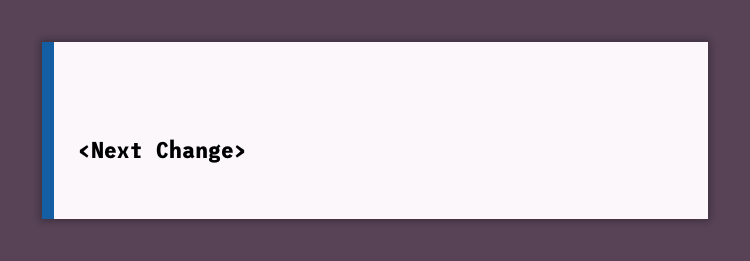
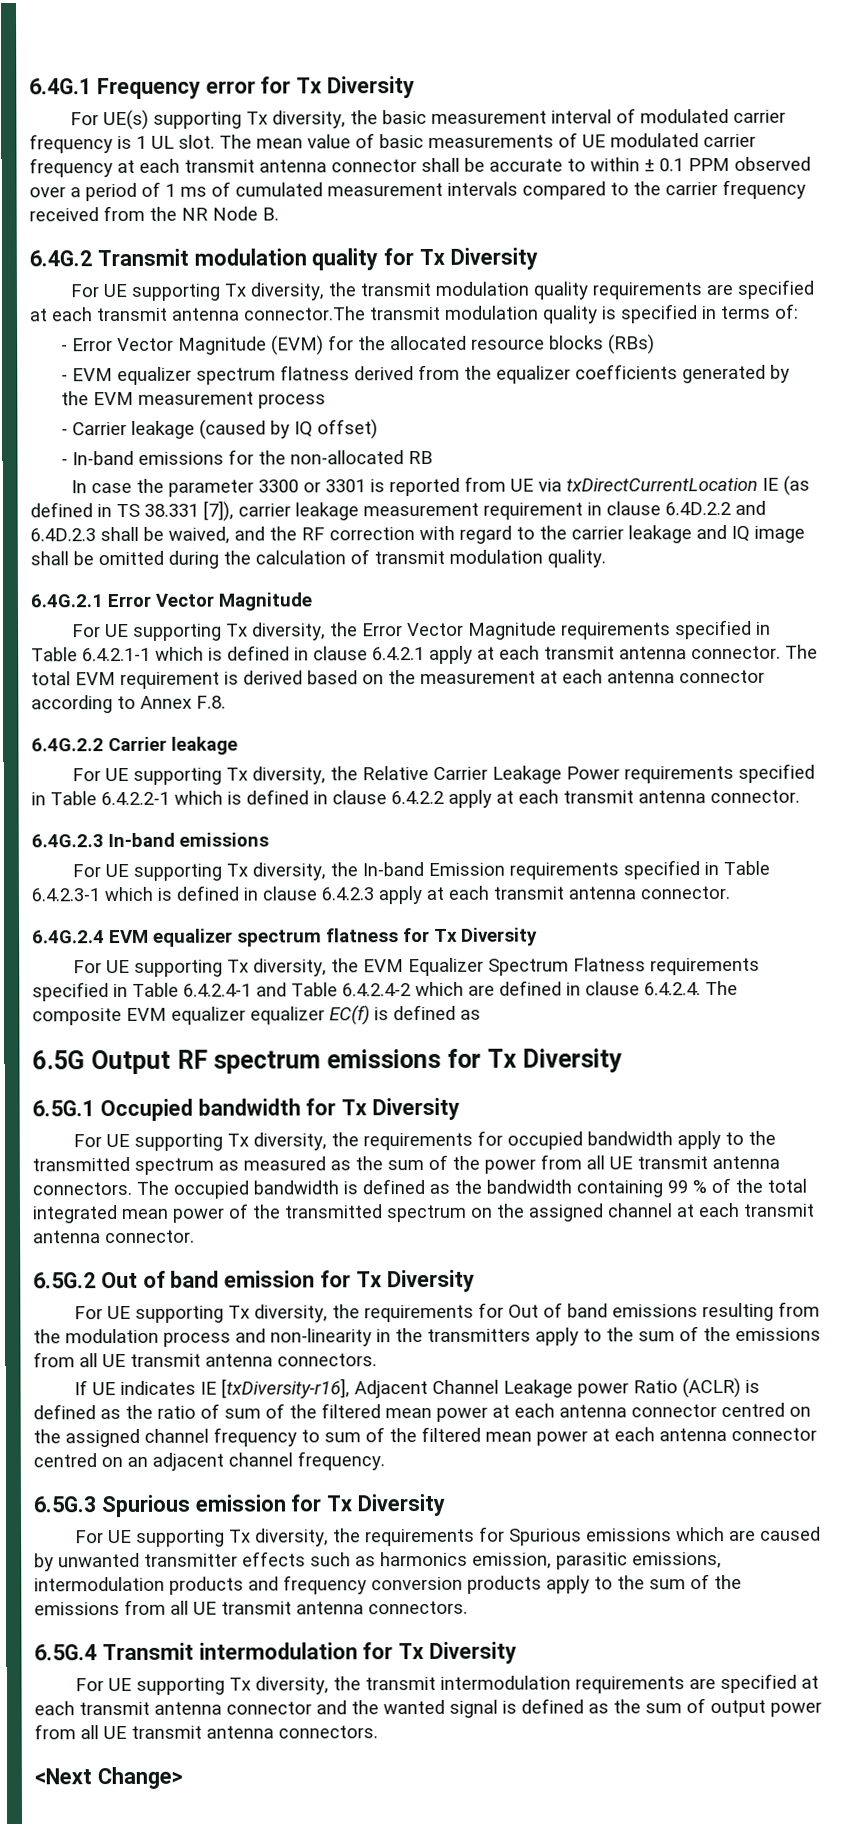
+ 6.4G.1 Frequency error for Tx Diversity
+ For UE(s) supporting Tx diversity, the basic measurement interval of modulated carrier frequency is 1 UL slot. The mean value of basic measurements of UE modulated carrier frequency at each transmit antenna connector shall be accurate to within ± 0.1 PPM observed over a period of 1 ms of cumulated measurement intervals compared to the carrier frequency received from the NR Node B.
+ 6.4G.2 Transmit modulation quality for Tx Diversity
+ For UE supporting Tx diversity, the transmit modulation quality requirements are specified at each transmit antenna connector.The transmit modulation quality is specified in terms of:
+ - Error Vector Magnitude (EVM) for the allocated resource blocks (RBs)
+ - EVM equalizer spectrum flatness derived from the equalizer coefficients generated by the EVM measurement process
+ - Carrier leakage (caused by IQ offset)
+ - In-band emissions for the non-allocated RB
+ In case the parameter 3300 or 3301 is reported from UE via txDirectCurrentLocation IE (as defined in TS 38.331 [7]), carrier leakage measurement requirement in clause 6.4D.2.2 and 6.4D.2.3 shall be waived, and the RF correction with regard to the carrier leakage and IQ image shall be omitted during the calculation of transmit modulation quality.
+ 6.4G.2.1 Error Vector Magnitude
+ For UE supporting Tx diversity, the Error Vector Magnitude requirements specified in Table 6.4.2.1-1 which is defined in clause 6.4.2.1 apply at each transmit antenna connector. The total EVM requirement is derived based on the measurement at each antenna connector according to Annex F.8.
+ 6.4G.2.2 Carrier leakage
+ For UE supporting Tx diversity, the Relative Carrier Leakage Power requirements specified in Table 6.4.2.2-1 which is defined in clause 6.4.2.2 apply at each transmit antenna connector.
+ 6.4G.2.3 In-band emissions
+ For UE supporting Tx diversity, the In-band Emission requirements specified in Table 6.4.2.3-1 which is defined in clause 6.4.2.3 apply at each transmit antenna connector.
+ 6.4G.2.4 EVM equalizer spectrum flatness for Tx Diversity
+ For UE supporting Tx diversity, the EVM Equalizer Spectrum Flatness requirements specified in Table 6.4.2.4-1 and Table 6.4.2.4-2 which are defined in clause 6.4.2.4. The composite EVM equalizer equalizer EC(f) is defined as
+ 6.5G Output RF spectrum emissions for Tx Diversity
+ 6.5G.1 Occupied bandwidth for Tx Diversity
+ For UE supporting Tx diversity, the requirements for occupied bandwidth apply to the transmitted spectrum as measured as the sum of the power from all UE transmit antenna connectors. The occupied bandwidth is defined as the bandwidth containing 99 % of the total integrated mean power of the transmitted spectrum on the assigned channel at each transmit antenna connector.
+ 6.5G.2 Out of band emission for Tx Diversity
+ For UE supporting Tx diversity, the requirements for Out of band emissions resulting from the modulation process and non-linearity in the transmitters apply to the sum of the emissions from all UE transmit antenna connectors.
+ If UE indicates IE [txDiversity-r16], Adjacent Channel Leakage power Ratio (ACLR) is defined as the ratio of sum of the filtered mean power at each antenna connector centred on the assigned channel frequency to sum of the filtered mean power at each antenna connector centred on an adjacent channel frequency.
+ 6.5G.3 Spurious emission for Tx Diversity
+ For UE supporting Tx diversity, the requirements for Spurious emissions which are caused by unwanted transmitter effects such as harmonics emission, parasitic emissions, intermodulation products and frequency conversion products apply to the sum of the emissions from all UE transmit antenna connectors.
+ 6.5G.4 Transmit intermodulation for Tx Diversity
+ For UE supporting Tx diversity, the transmit intermodulation requirements are specified at each transmit antenna connector and the wanted signal is defined as the sum of output power from all UE transmit antenna connectors.

